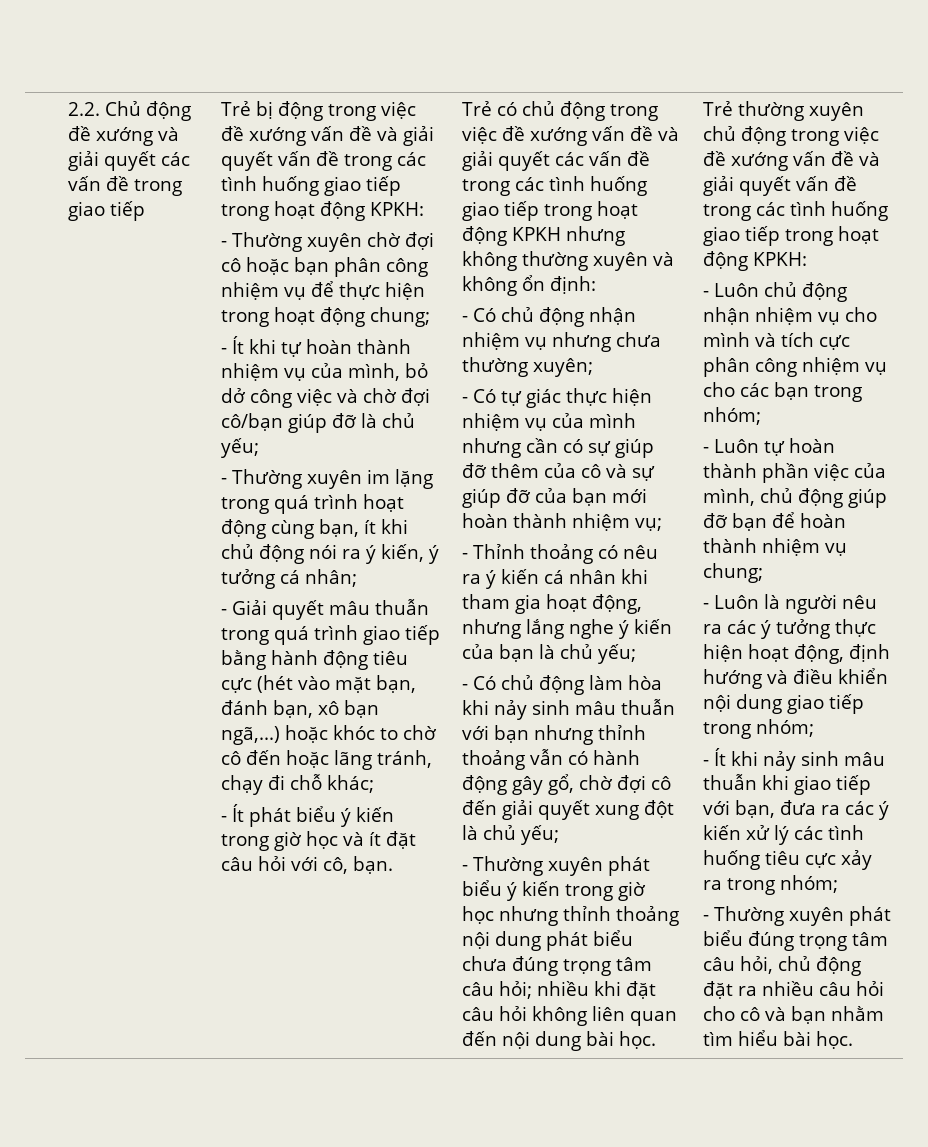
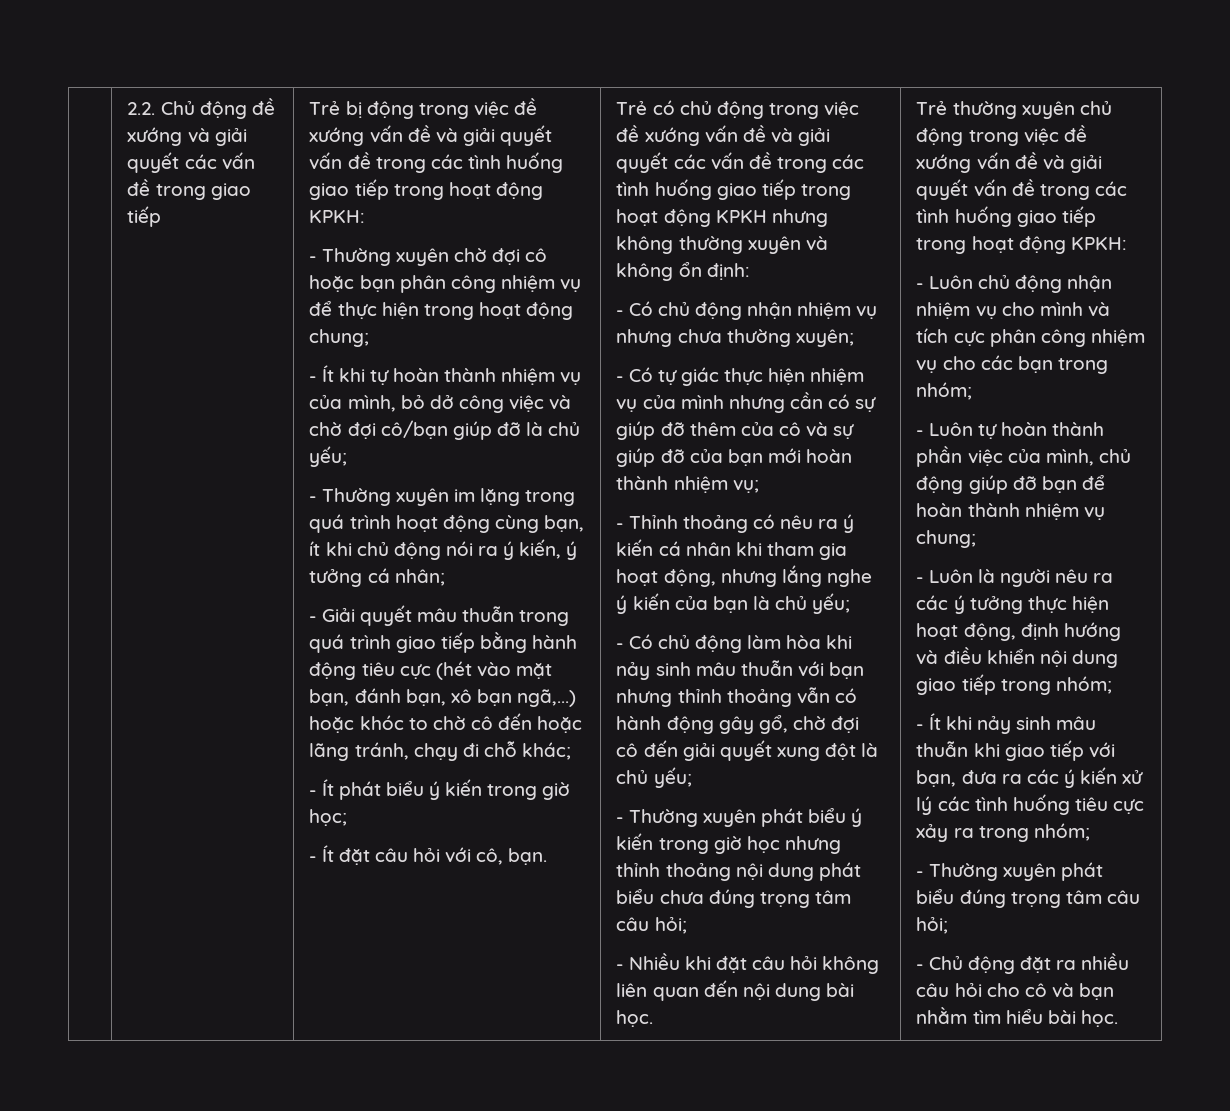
- - Ít phát biểu ý kiến trong giờ học và ít đặt câu hỏi với cô, bạn.
+ - Ít phát biểu ý kiến trong giờ học;
+ - Ít đặt câu hỏi với cô, bạn.
- - Thường xuyên phát biểu ý kiến trong giờ học nhưng thỉnh thoảng nội dung phát biểu chưa đúng trọng tâm câu hỏi; nhiều khi đặt câu hỏi không liên quan đến nội dung bài học.
+ - Thường xuyên phát biểu ý kiến trong giờ học nhưng thỉnh thoảng nội dung phát biểu chưa đúng trọng tâm câu hỏi;
+ - Nhiều khi đặt câu hỏi không liên quan đến nội dung bài học.
- - Thường xuyên phát biểu đúng trọng tâm câu hỏi, chủ động đặt ra nhiều câu hỏi cho cô và bạn nhằm tìm hiểu bài học.
+ - Thường xuyên phát biểu đúng trọng tâm câu hỏi;
+ - Chủ động đặt ra nhiều câu hỏi cho cô và bạn nhằm tìm hiểu bài học.

